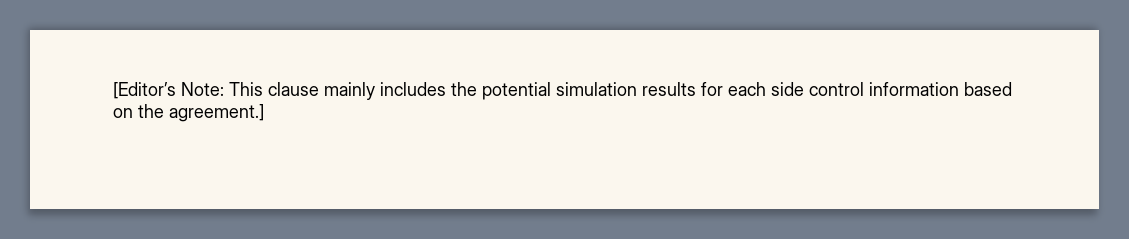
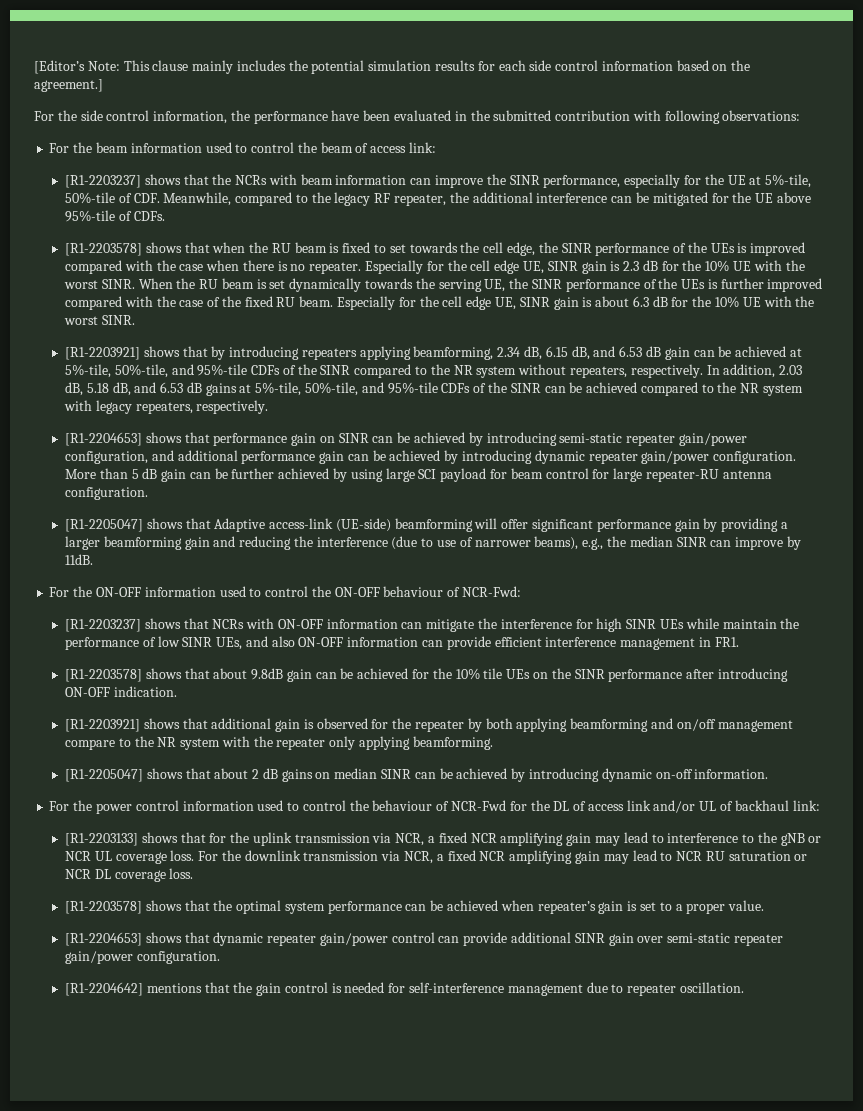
+ For the side control information, the performance have been evaluated in the submitted contribution with following observations:
+ For the beam information used to control the beam of access link:
+ [R1-2203237] shows that the NCRs with beam information can improve the SINR performance, especially for the UE at 5%-tile, 50%-tile of CDF. Meanwhile, compared to the legacy RF repeater, the additional interference can be mitigated for the UE above 95%-tile of CDFs.
+ [R1-2203578] shows that when the RU beam is fixed to set towards the cell edge, the SINR performance of the UEs is improved compared with the case when there is no repeater. Especially for the cell edge UE, SINR gain is 2.3 dB for the 10% UE with the worst SINR. When the RU beam is set dynamically towards the serving UE, the SINR performance of the UEs is further improved compared with the case of the fixed RU beam. Especially for the cell edge UE, SINR gain is about 6.3 dB for the 10% UE with the worst SINR.
+ [R1-2203921] shows that by introducing repeaters applying beamforming, 2.34 dB, 6.15 dB, and 6.53 dB gain can be achieved at 5%-tile, 50%-tile, and 95%-tile CDFs of the SINR compared to the NR system without repeaters, respectively. In addition, 2.03 dB, 5.18 dB, and 6.53 dB gains at 5%-tile, 50%-tile, and 95%-tile CDFs of the SINR can be achieved compared to the NR system with legacy repeaters, respectively.
+ [R1-2204653] shows that performance gain on SINR can be achieved by introducing semi-static repeater gain/power configuration, and additional performance gain can be achieved by introducing dynamic repeater gain/power configuration. More than 5 dB gain can be further achieved by using large SCI payload for beam control for large repeater-RU antenna configuration.
+ [R1-2205047] shows that Adaptive access-link (UE-side) beamforming will offer significant performance gain by providing a larger beamforming gain and reducing the interference (due to use of narrower beams), e.g., the median SINR can improve by 11dB.
+ For the ON-OFF information used to control the ON-OFF behaviour of NCR-Fwd:
+ [R1-2203237] shows that NCRs with ON-OFF information can mitigate the interference for high SINR UEs while maintain the performance of low SINR UEs, and also ON-OFF information can provide efficient interference management in FR1.
+ [R1-2203578] shows that about 9.8dB gain can be achieved for the 10% tile UEs on the SINR performance after introducing ON-OFF indication.
+ [R1-2203921] shows that additional gain is observed for the repeater by both applying beamforming and on/off management compare to the NR system with the repeater only applying beamforming.
+ [R1-2205047] shows that about 2 dB gains on median SINR can be achieved by introducing dynamic on-off information.
+ For the power control information used to control the behaviour of NCR-Fwd for the DL of access link and/or UL of backhaul link:
+ [R1-2203133] shows that for the uplink transmission via NCR, a fixed NCR amplifying gain may lead to interference to the gNB or NCR UL coverage loss. For the downlink transmission via NCR, a fixed NCR amplifying gain may lead to NCR RU saturation or NCR DL coverage loss.
+ [R1-2203578] shows that the optimal system performance can be achieved when repeater’s gain is set to a proper value.
+ [R1-2204653] shows that dynamic repeater gain/power control can provide additional SINR gain over semi-static repeater gain/power configuration.
+ [R1-2204642] mentions that the gain control is needed for self-interference management due to repeater oscillation.

